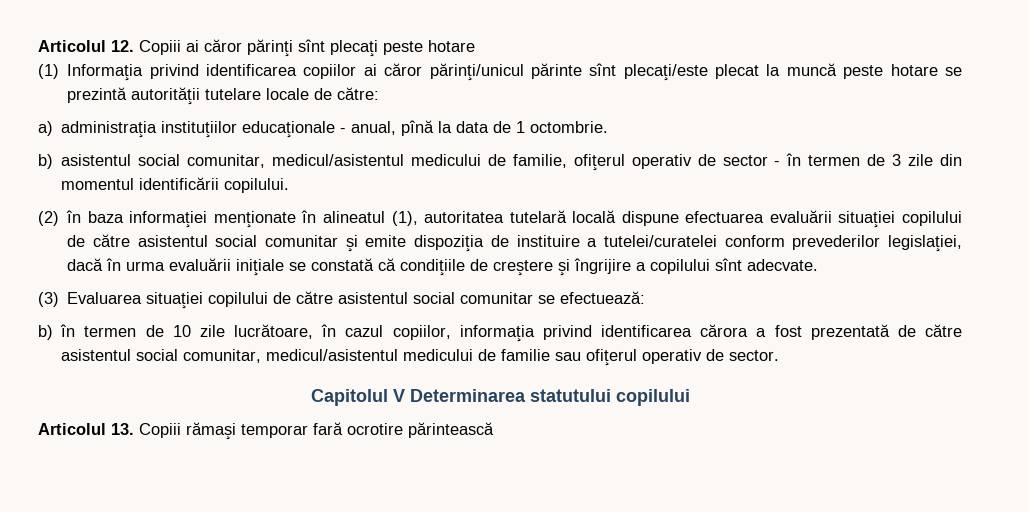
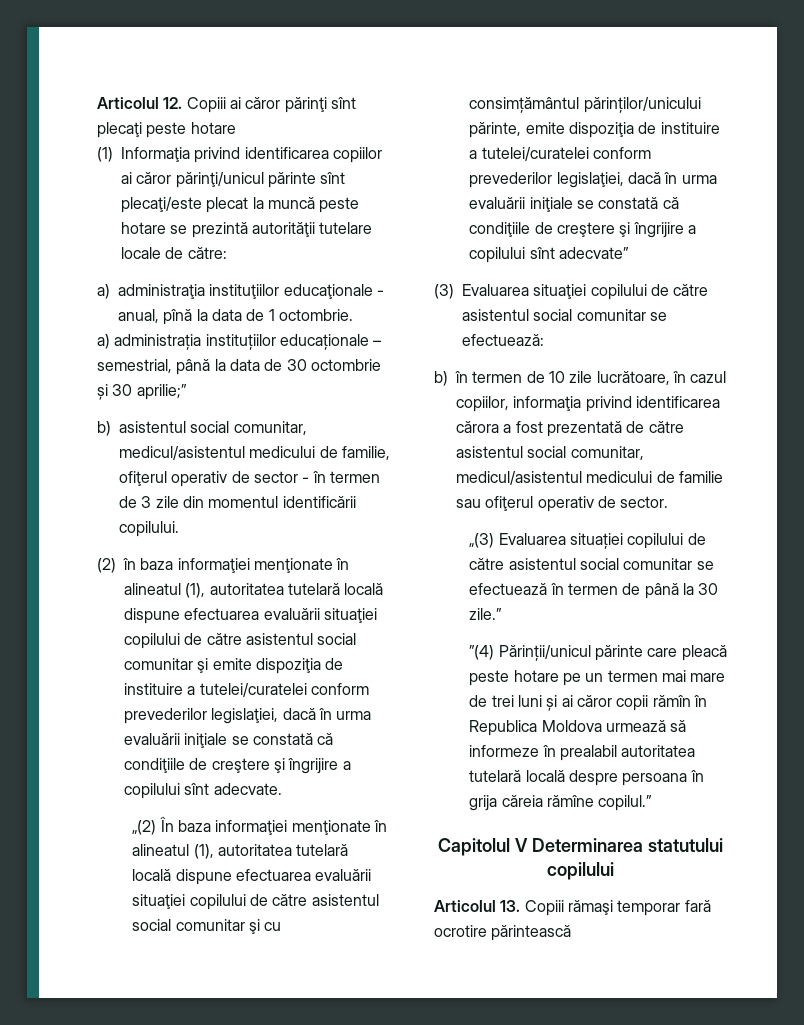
+ a) administrația instituțiilor educaționale – semestrial, până la data de 30 octombrie și 30 aprilie;”
+ „(2) În baza informaţiei menţionate în alineatul (1), autoritatea tutelară locală dispune efectuarea evaluării situaţiei copilului de către asistentul social comunitar şi cu consimțământul părinților/unicului părinte, emite dispoziţia de instituire a tutelei/curatelei conform prevederilor legislaţiei, dacă în urma evaluării iniţiale se constată că condiţiile de creştere şi îngrijire a copilului sînt adecvate”
+ „(3) Evaluarea situației copilului de către asistentul social comunitar se efectuează în termen de până la 30 zile.”
+ ”(4) Părinții/unicul părinte care pleacă peste hotare pe un termen mai mare de trei luni și ai căror copii rămîn în Republica Moldova urmează să informeze în prealabil autoritatea tutelară locală despre persoana în grija căreia rămîne copilul.”

